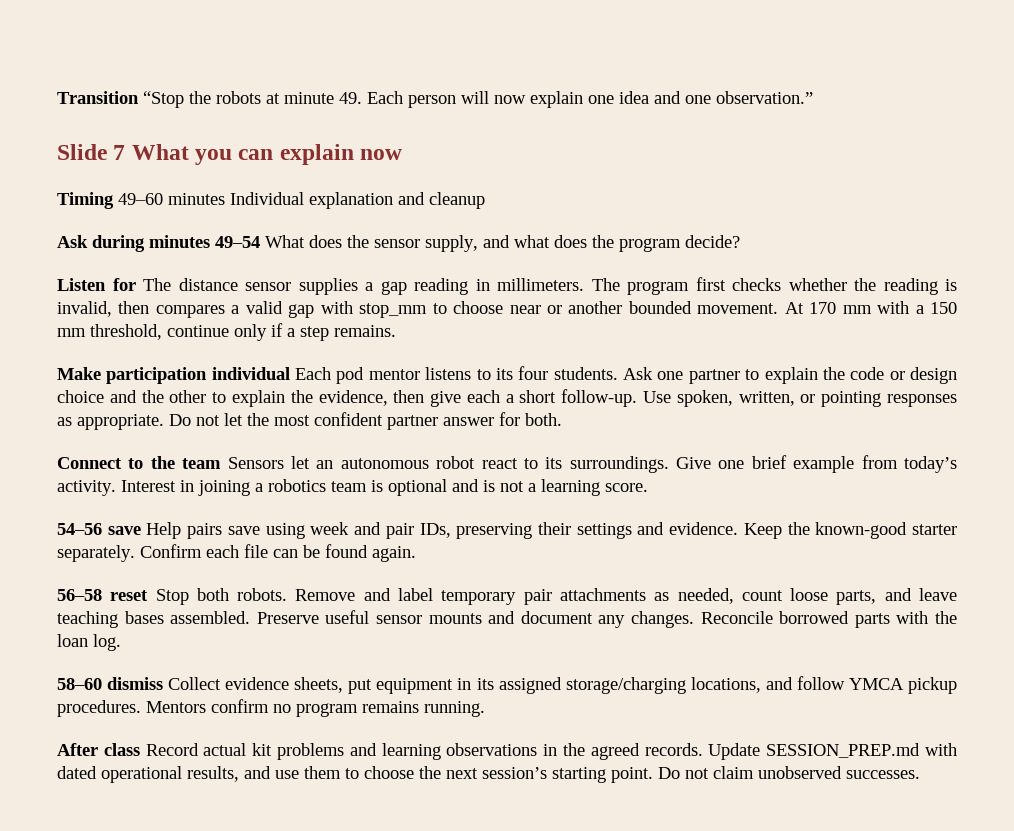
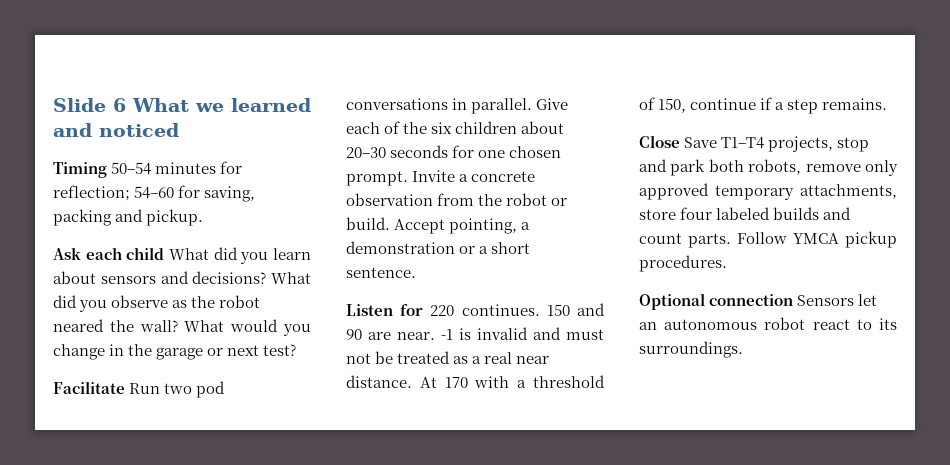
- Transition “Stop the robots at minute 49. Each person will now explain one idea and one observation.”
- Slide 7 What you can explain now
- Timing 49–60 minutes Individual explanation and cleanup
- Ask during minutes 49–54 What does the sensor supply, and what does the program decide?
- Listen for The distance sensor supplies a gap reading in millimeters. The program first checks whether the reading is invalid, then compares a valid gap with stop_mm to choose near or another bounded movement.
+ Slide 6 What we learned and noticed
+ Timing 50–54 minutes for reflection; 54–60 for saving, packing and pickup.
+ Ask each child What did you learn about sensors and decisions? What did you observe as the robot neared the wall? What would you change in the garage or next test?
+ Facilitate Run two pod conversations in parallel. Give each of the six children about 20–30 seconds for one chosen prompt. Invite a concrete observation from the robot or build. Accept pointing, a demonstration or a short sentence.
+ Listen for 220 continues. 150 and 90 are near. -1 is invalid and must not be treated as a real near distance.
- At 170 mm with a 150 mm threshold, continue only if a step remains.
+ At 170 with a threshold of 150, continue if a step remains.
- Make participation individual Each pod mentor listens to its four students. Ask one partner to explain the code or design choice and the other to explain the evidence, then give each a short follow-up. Use spoken, written, or pointing responses as appropriate. Do not let the most confident partner answer for both.
- Connect to the team Sensors let an autonomous robot react to its surroundings. Give one brief example from today’s activity. Interest in joining a robotics team is optional and is not a learning score.
- 54–56 save Help pairs save using week and pair IDs, preserving their settings and evidence. Keep the known-good starter separately. Confirm each file can be found again.
- 56–58 reset Stop both robots. Remove and label temporary pair attachments as needed, count loose parts, and leave teaching bases assembled. Preserve useful sensor mounts and document any changes. Reconcile borrowed parts with the loan log.
- 58–60 dismiss Collect evidence sheets, put equipment in its assigned storage/charging locations, and follow YMCA pickup procedures. Mentors confirm no program remains running.
- After class Record actual kit problems and learning observations in the agreed records. Update SESSION_PREP.md with dated operational results, and use them to choose the next session’s starting point. Do not claim unobserved successes.
+ Close Save T1–T4 projects, stop and park both robots, remove only approved temporary attachments, store four labeled builds and count parts. Follow YMCA pickup procedures.
+ Optional connection Sensors let an autonomous robot react to its surroundings.

